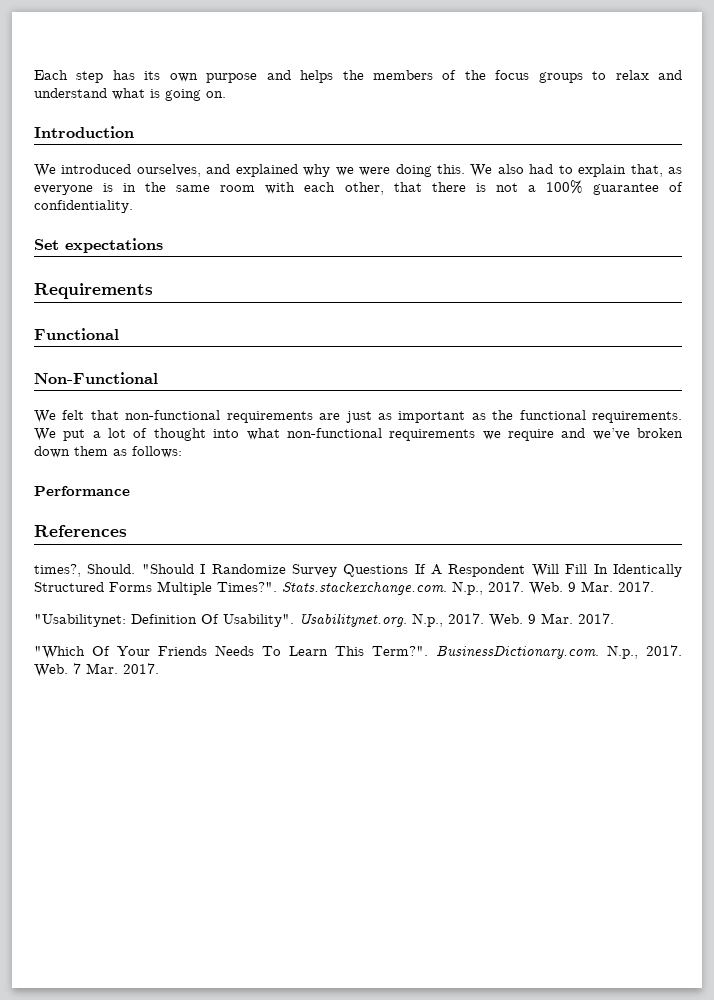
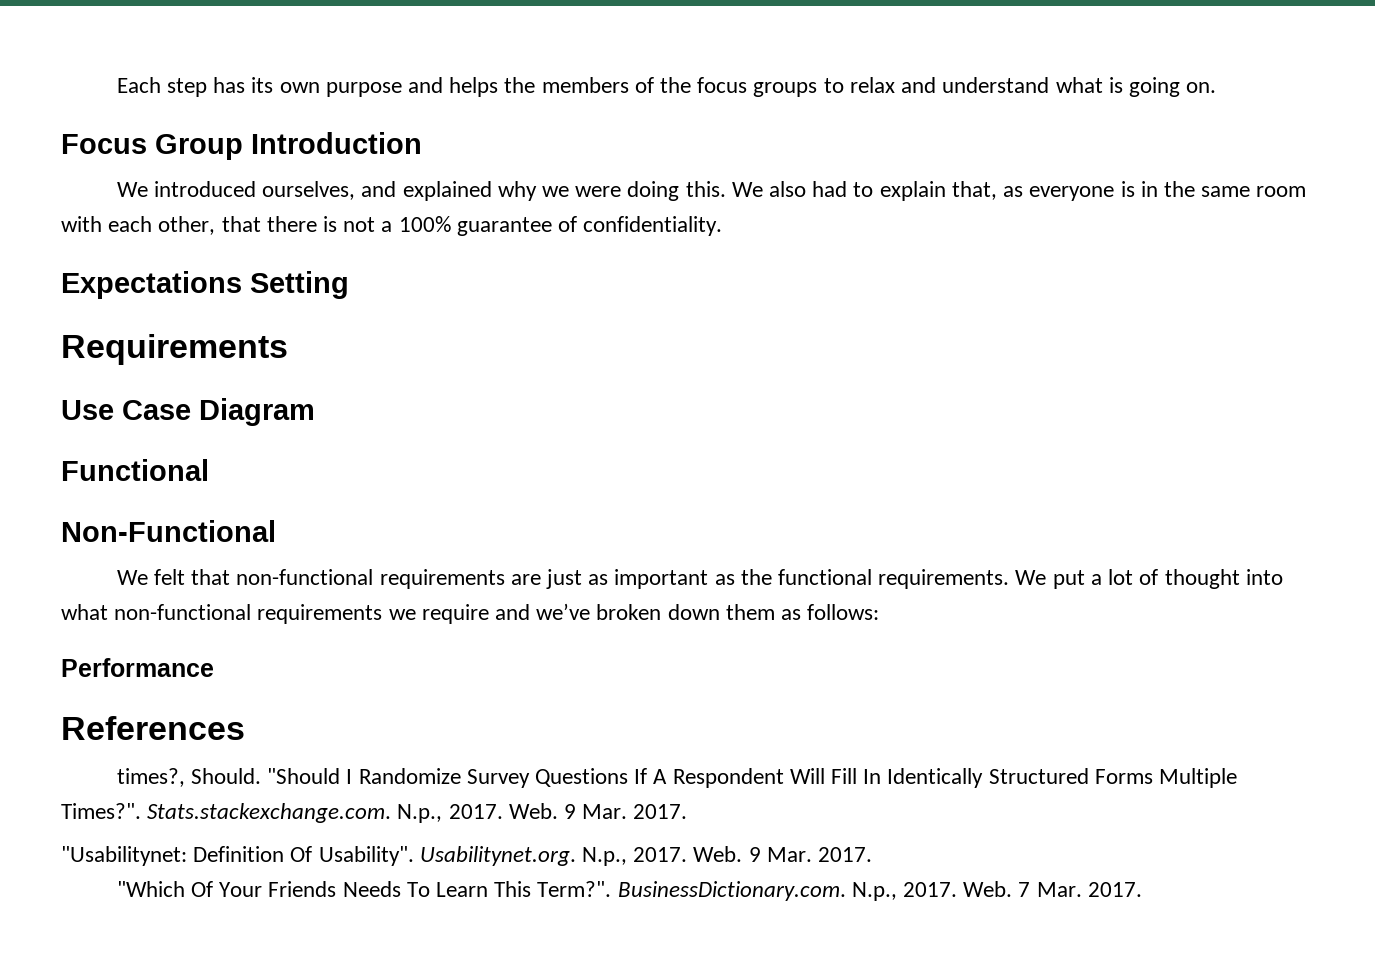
- Introduction
+ Focus Group Introduction
- Set expectations
+ Expectations Setting
+ Use Case Diagram

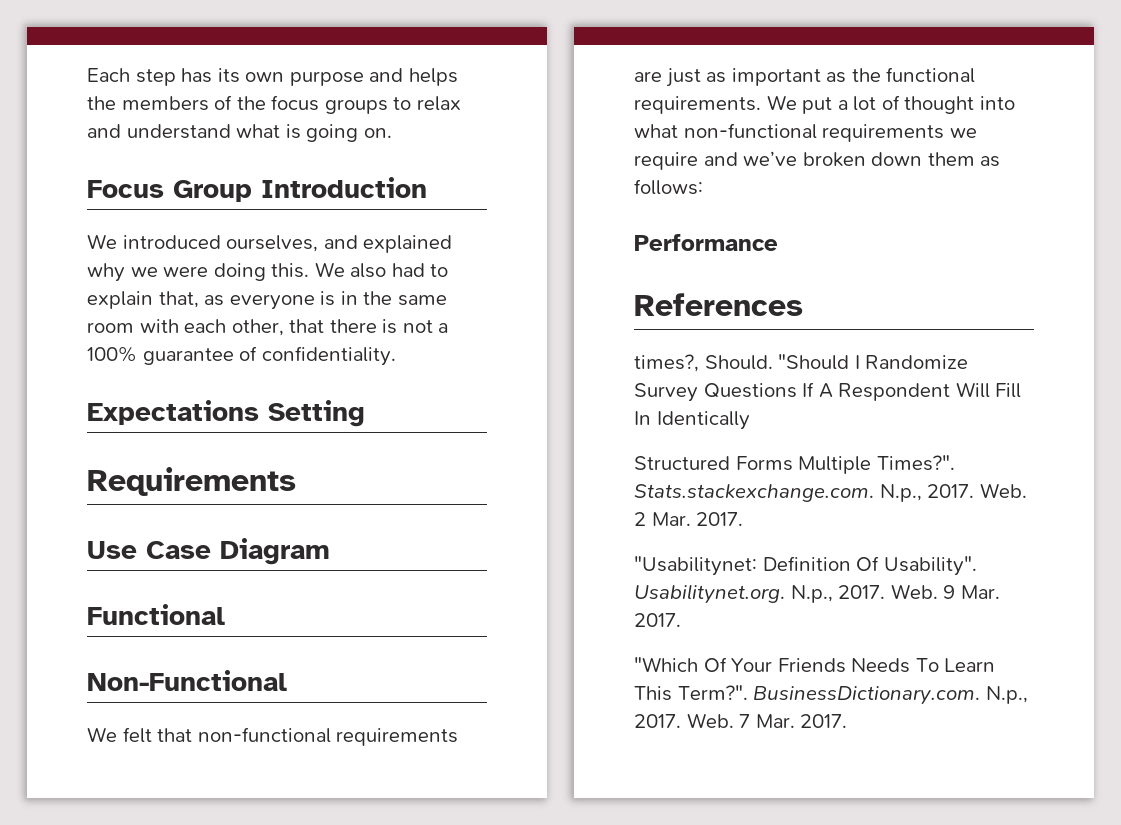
- "Should I Randomize Survey Questions If A Respondent Will Fill In Identically Structured Forms Multiple Times?".
+ "Should I Randomize Survey Questions If A Respondent Will Fill In Identically
+ Structured Forms Multiple Times?".
- Stats.stackexchange.com. N.p., 2017. Web. 9 Mar. 2017.
+ Stats.stackexchange.com. N.p., 2017. Web. 2 Mar. 2017.

